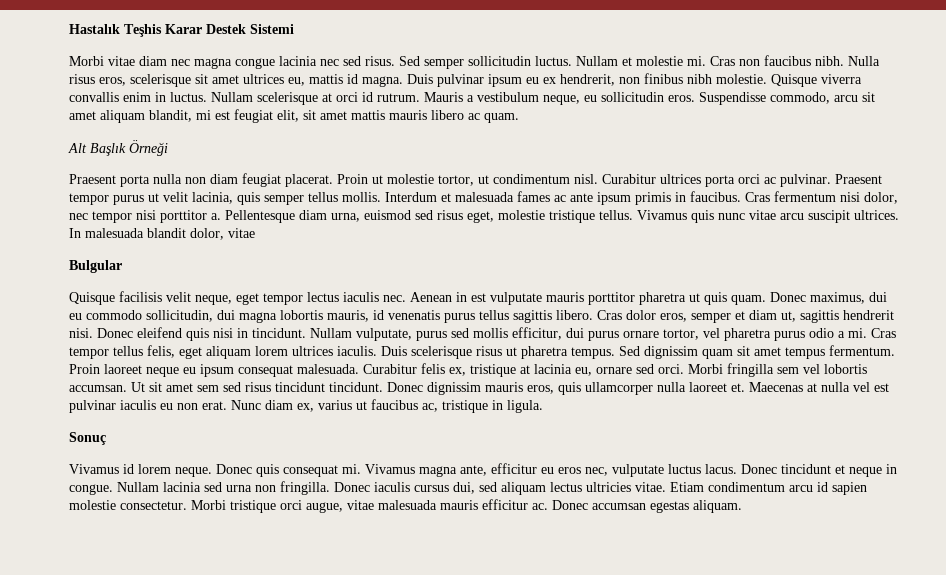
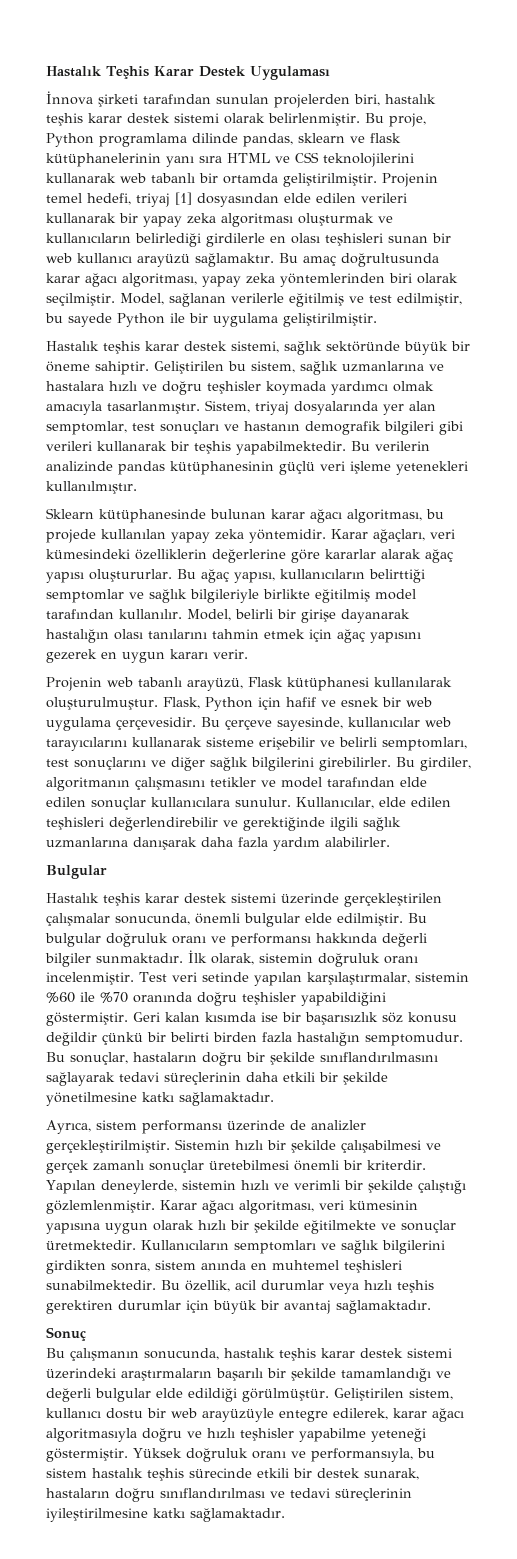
- Hastalık Teşhis Karar Destek Sistemi
- Morbi vitae diam nec magna congue lacinia nec sed risus. Sed semper sollicitudin luctus. Nullam et molestie mi. Cras non faucibus nibh. Nulla risus eros, scelerisque sit amet ultrices eu, mattis id magna. Duis pulvinar ipsum eu ex hendrerit, non finibus nibh molestie. Quisque viverra convallis enim in luctus. Nullam scelerisque at orci id rutrum. Mauris a vestibulum neque, eu sollicitudin eros. Suspendisse commodo, arcu sit amet aliquam blandit, mi est feugiat elit, sit amet mattis mauris libero ac quam.
- Alt Başlık Örneği
- Praesent porta nulla non diam feugiat placerat. Proin ut molestie tortor, ut condimentum nisl. Curabitur ultrices porta orci ac pulvinar. Praesent tempor purus ut velit lacinia, quis semper tellus mollis. Interdum et malesuada fames ac ante ipsum primis in faucibus. Cras fermentum nisi dolor, nec tempor nisi porttitor a. Pellentesque diam urna, euismod sed risus eget, molestie tristique tellus. Vivamus quis nunc vitae arcu suscipit ultrices. In malesuada blandit dolor, vitae
+ Hastalık Teşhis Karar Destek Uygulaması
+ İnnova şirketi tarafından sunulan projelerden biri, hastalık teşhis karar destek sistemi olarak belirlenmiştir. Bu proje, Python programlama dilinde pandas, sklearn ve flask kütüphanelerinin yanı sıra HTML ve CSS teknolojilerini kullanarak web tabanlı bir ortamda geliştirilmiştir. Projenin temel hedefi, triyaj [1] dosyasından elde edilen verileri kullanarak bir yapay zeka algoritması oluşturmak ve kullanıcıların belirlediği girdilerle en olası teşhisleri sunan bir web kullanıcı arayüzü sağlamaktır. Bu amaç doğrultusunda karar ağacı algoritması, yapay zeka yöntemlerinden biri olarak seçilmiştir. Model, sağlanan verilerle eğitilmiş ve test edilmiştir, bu sayede Python ile bir uygulama geliştirilmiştir.
+ Hastalık teşhis karar destek sistemi, sağlık sektöründe büyük bir öneme sahiptir. Geliştirilen bu sistem, sağlık uzmanlarına ve hastalara hızlı ve doğru teşhisler koymada yardımcı olmak amacıyla tasarlanmıştır. Sistem, triyaj dosyalarında yer alan semptomlar, test sonuçları ve hastanın demografik bilgileri gibi verileri kullanarak bir teşhis yapabilmektedir. Bu verilerin analizinde pandas kütüphanesinin güçlü veri işleme yetenekleri kullanılmıştır.
+ Sklearn kütüphanesinde bulunan karar ağacı algoritması, bu projede kullanılan yapay zeka yöntemidir. Karar ağaçları, veri kümesindeki özelliklerin değerlerine göre kararlar alarak ağaç yapısı oluştururlar. Bu ağaç yapısı, kullanıcıların belirttiği semptomlar ve sağlık bilgileriyle birlikte eğitilmiş model tarafından kullanılır. Model, belirli bir girişe dayanarak hastalığın olası tanılarını tahmin etmek için ağaç yapısını gezerek en uygun kararı verir.
+ Projenin web tabanlı arayüzü, Flask kütüphanesi kullanılarak oluşturulmuştur. Flask, Python için hafif ve esnek bir web uygulama çerçevesidir. Bu çerçeve sayesinde, kullanıcılar web tarayıcılarını kullanarak sisteme erişebilir ve belirli semptomları, test sonuçlarını ve diğer sağlık bilgilerini girebilirler. Bu girdiler, algoritmanın çalışmasını tetikler ve model tarafından elde edilen sonuçlar kullanıcılara sunulur. Kullanıcılar, elde edilen teşhisleri değerlendirebilir ve gerektiğinde ilgili sağlık uzmanlarına danışarak daha fazla yardım alabilirler.
  Bulgular
- Quisque facilisis velit neque, eget tempor lectus iaculis nec. Aenean in est vulputate mauris porttitor pharetra ut quis quam. Donec maximus, dui eu commodo sollicitudin, dui magna lobortis mauris, id venenatis purus tellus sagittis libero. Cras dolor eros, semper et diam ut, sagittis hendrerit nisi. Donec eleifend quis nisi in tincidunt. Nullam vulputate, purus sed mollis efficitur, dui purus ornare tortor, vel pharetra purus odio a mi. Cras tempor tellus felis, eget aliquam lorem ultrices iaculis. Duis scelerisque risus ut pharetra tempus. Sed dignissim quam sit amet tempus fermentum. Proin laoreet neque eu ipsum consequat malesuada. Curabitur felis ex, tristique at lacinia eu, ornare sed orci. Morbi fringilla sem vel lobortis accumsan. Ut sit amet sem sed risus tincidunt tincidunt. Donec dignissim mauris eros, quis ullamcorper nulla laoreet et. Maecenas at nulla vel est pulvinar iaculis eu non erat. Nunc diam ex, varius ut faucibus ac, tristique in ligula.
+ Hastalık teşhis karar destek sistemi üzerinde gerçekleştirilen çalışmalar sonucunda, önemli bulgular elde edilmiştir. Bu bulgular doğruluk oranı ve performansı hakkında değerli bilgiler sunmaktadır. İlk olarak, sistemin doğruluk oranı incelenmiştir. Test veri setinde yapılan karşılaştırmalar, sistemin %60 ile %70 oranında doğru teşhisler yapabildiğini göstermiştir. Geri kalan kısımda ise bir başarısızlık söz konusu değildir çünkü bir belirti birden fazla hastalığın semptomudur. Bu sonuçlar, hastaların doğru bir şekilde sınıflandırılmasını sağlayarak tedavi süreçlerinin daha etkili bir şekilde yönetilmesine katkı sağlamaktadır.
+ Ayrıca, sistem performansı üzerinde de analizler gerçekleştirilmiştir. Sistemin hızlı bir şekilde çalışabilmesi ve gerçek zamanlı sonuçlar üretebilmesi önemli bir kriterdir. Yapılan deneylerde, sistemin hızlı ve verimli bir şekilde çalıştığı gözlemlenmiştir. Karar ağacı algoritması, veri kümesinin yapısına uygun olarak hızlı bir şekilde eğitilmekte ve sonuçlar üretmektedir. Kullanıcıların semptomları ve sağlık bilgilerini girdikten sonra, sistem anında en muhtemel teşhisleri sunabilmektedir. Bu özellik, acil durumlar veya hızlı teşhis gerektiren durumlar için büyük bir avantaj sağlamaktadır.
  Sonuç
- Vivamus id lorem neque. Donec quis consequat mi. Vivamus magna ante, efficitur eu eros nec, vulputate luctus lacus. Donec tincidunt et neque in congue. Nullam lacinia sed urna non fringilla. Donec iaculis cursus dui, sed aliquam lectus ultricies vitae. Etiam condimentum arcu id sapien molestie consectetur. Morbi tristique orci augue, vitae malesuada mauris efficitur ac. Donec accumsan egestas aliquam.
+ Bu çalışmanın sonucunda, hastalık teşhis karar destek sistemi üzerindeki araştırmaların başarılı bir şekilde tamamlandığı ve değerli bulgular elde edildiği görülmüştür. Geliştirilen sistem, kullanıcı dostu bir web arayüzüyle entegre edilerek, karar ağacı algoritmasıyla doğru ve hızlı teşhisler yapabilme yeteneği göstermiştir. Yüksek doğruluk oranı ve performansıyla, bu sistem hastalık teşhis sürecinde etkili bir destek sunarak, hastaların doğru sınıflandırılması ve tedavi süreçlerinin iyileştirilmesine katkı sağlamaktadır.

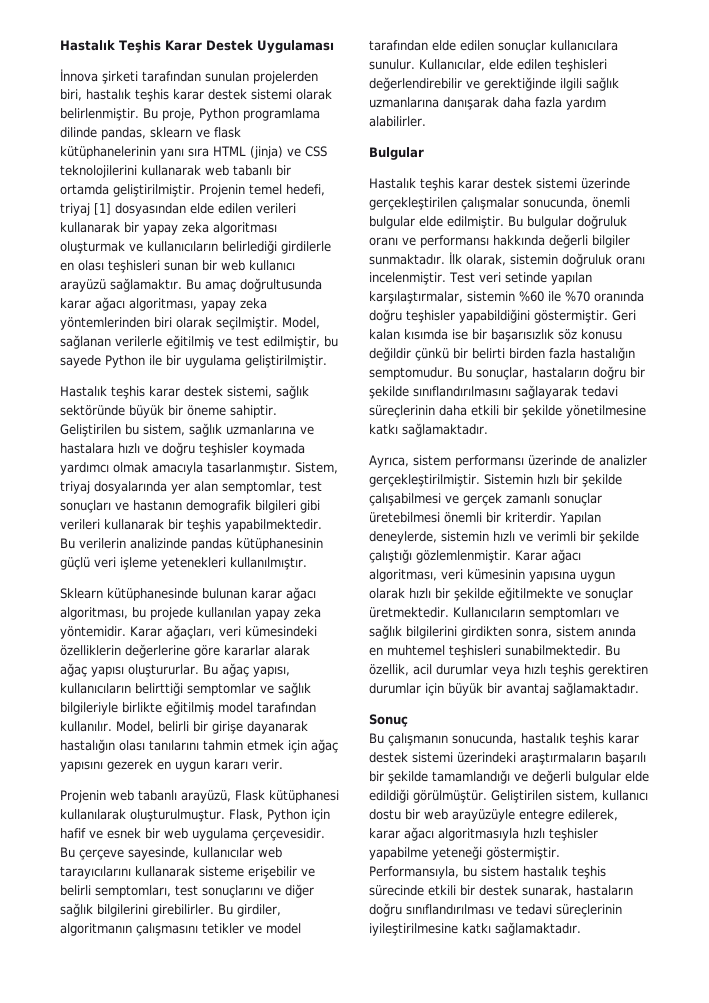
- Bu proje, Python programlama dilinde pandas, sklearn ve flask kütüphanelerinin yanı sıra HTML ve CSS teknolojilerini kullanarak web tabanlı bir ortamda geliştirilmiştir.
+ Bu proje, Python programlama dilinde pandas, sklearn ve flask kütüphanelerinin yanı sıra HTML (jinja) ve CSS teknolojilerini kullanarak web tabanlı bir ortamda geliştirilmiştir.
- Geliştirilen sistem, kullanıcı dostu bir web arayüzüyle entegre edilerek, karar ağacı algoritmasıyla doğru ve hızlı teşhisler yapabilme yeteneği göstermiştir.
+ Geliştirilen sistem, kullanıcı dostu bir web arayüzüyle entegre edilerek, karar ağacı algoritmasıyla hızlı teşhisler yapabilme yeteneği göstermiştir.
- Yüksek doğruluk oranı ve performansıyla, bu sistem hastalık teşhis sürecinde etkili bir destek sunarak, hastaların doğru sınıflandırılması ve tedavi süreçlerinin iyileştirilmesine katkı sağlamaktadır.
+ Performansıyla, bu sistem hastalık teşhis sürecinde etkili bir destek sunarak, hastaların doğru sınıflandırılması ve tedavi süreçlerinin iyileştirilmesine katkı sağlamaktadır.

